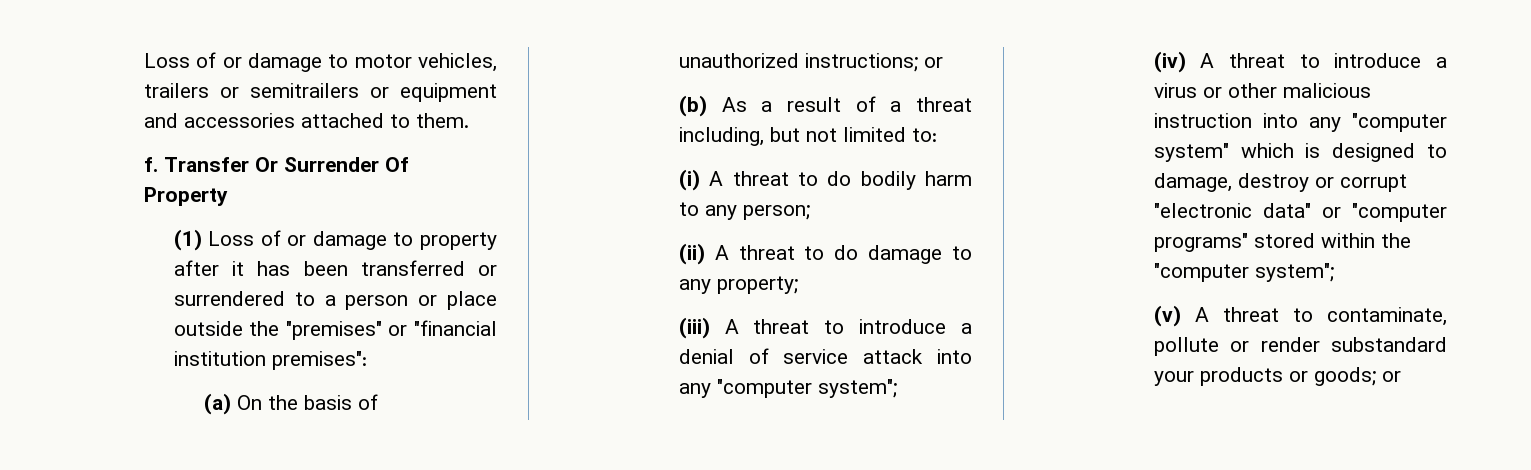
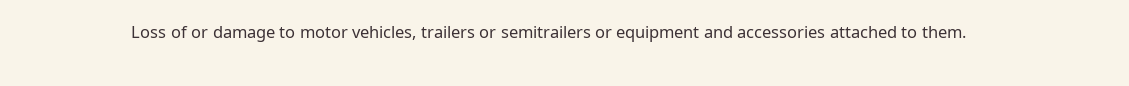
- f. Transfer Or Surrender Of Property
- (1) Loss of or damage to property after it has been transferred or surrendered to a person or place outside the "premises" or "financial institution premises":
- (a) On the basis of unauthorized instructions; or
- (b) As a result of a threat including, but not limited to:
- (i) A threat to do bodily harm to any person;
- (ii) A threat to do damage to any property;
- (iii) A threat to introduce a denial of service attack into any "computer system";
- (iv) A threat to introduce a virus or other malicious instruction into any "computer system" which is designed to damage, destroy or corrupt "electronic data" or "computer programs" stored within the "computer system";
- (v) A threat to contaminate, pollute or render substandard your products or goods; or

